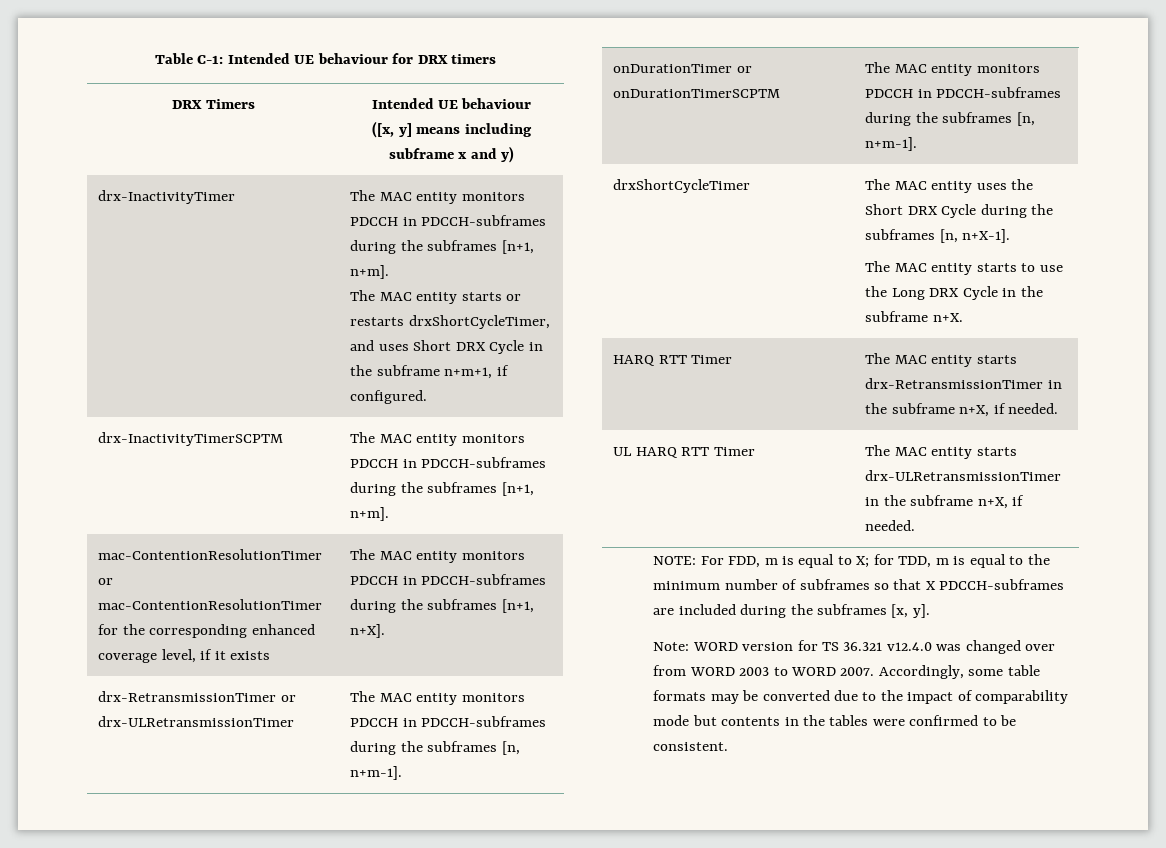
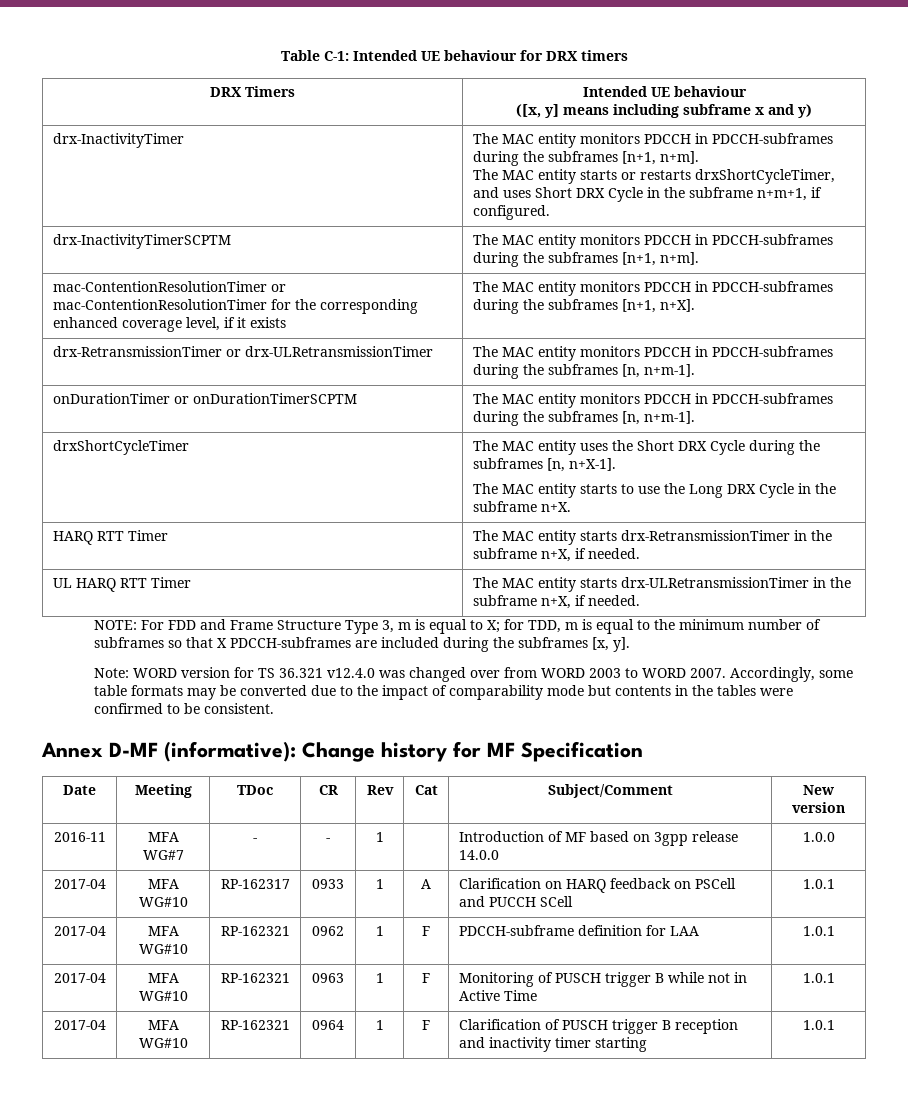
- NOTE: For FDD, m is equal to X; for TDD, m is equal to the minimum number of subframes so that X PDCCH-subframes are included during the subframes [x, y].
+ NOTE: For FDD and Frame Structure Type 3, m is equal to X; for TDD, m is equal to the minimum number of subframes so that X PDCCH-subframes are included during the subframes [x, y].
+ Annex D-MF (informative): Change history for MF Specification
+ Date | Meeting | TDoc | CR | Rev | Cat | Subject/Comment | New version
+ 2016-11 | MFA WG#7 | - | - | 1 | | Introduction of MF based on 3gpp release 14.0.0 | 1.0.0
+ 2017-04 | MFA WG#10 | RP-162317 | 0933 | 1 | A | Clarification on HARQ feedback on PSCell and PUCCH SCell | 1.0.1
+ 2017-04 | MFA WG#10 | RP-162321 | 0962 | 1 | F | PDCCH-subframe definition for LAA | 1.0.1
+ 2017-04 | MFA WG#10 | RP-162321 | 0963 | 1 | F | Monitoring of PUSCH trigger B while not in Active Time | 1.0.1
+ 2017-04 | MFA WG#10 | RP-162321 | 0964 | 1 | F | Clarification of PUSCH trigger B reception and inactivity timer starting | 1.0.1

